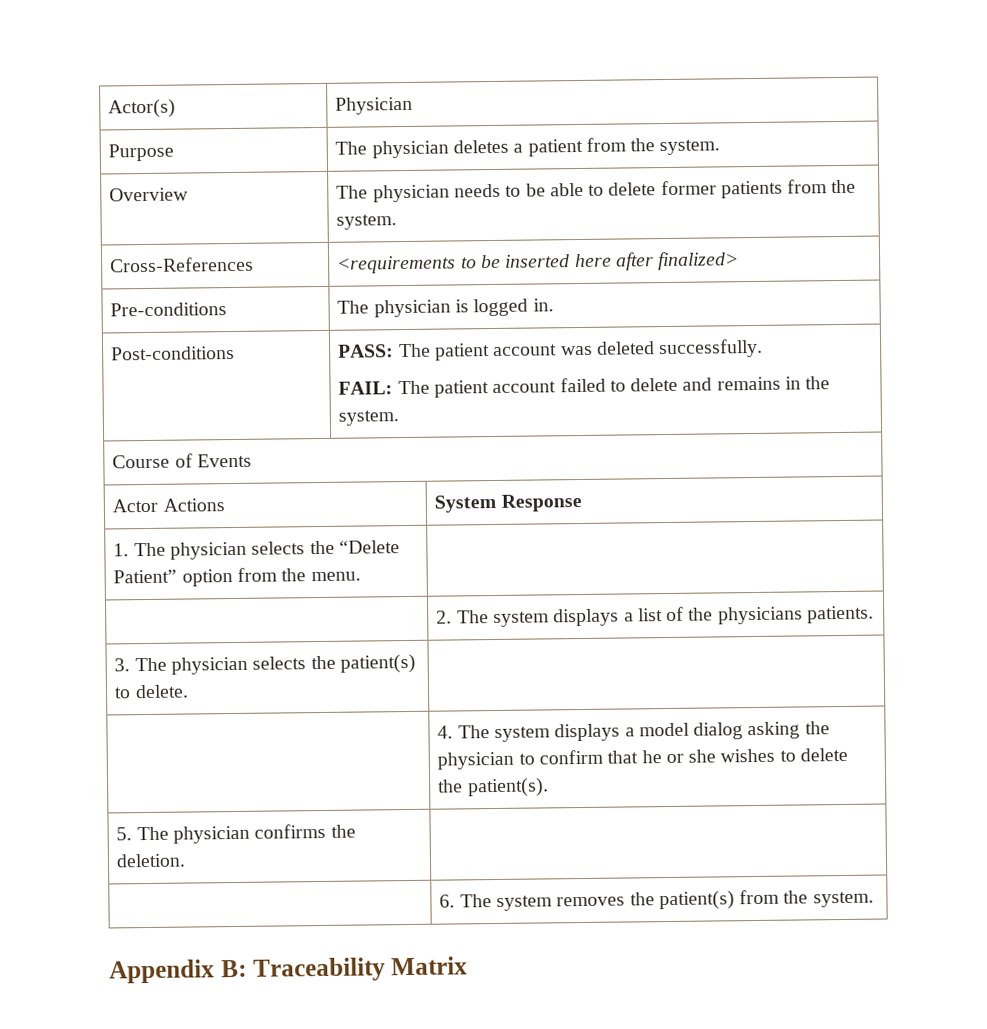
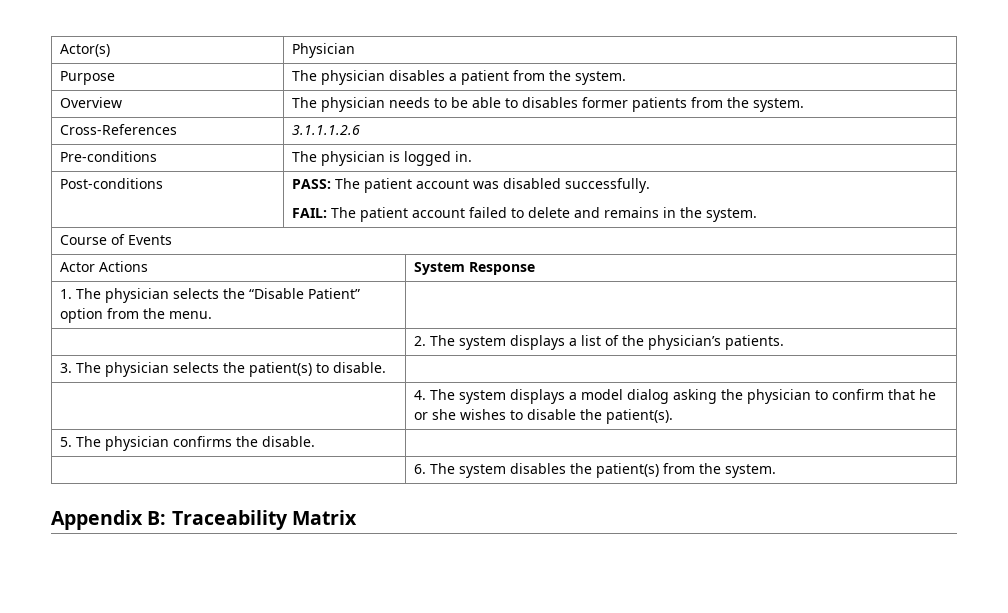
- Purpose | The physician deletes a patient from the system.
+ Purpose | The physician disables a patient from the system.
- Overview | The physician needs to be able to delete former patients from the system.
+ Overview | The physician needs to be able to disables former patients from the system.
- Cross-References | <requirements to be inserted here after finalized>
+ Cross-References | 3.1.1.1.2.6
- Post-conditions | PASS: The patient account was deleted successfully.
+ Post-conditions | PASS: The patient account was disabled successfully.
- 1. The physician selects the “Delete Patient” option from the menu. |
+ 1. The physician selects the “Disable Patient” option from the menu. |
- | 2. The system displays a list of the physicians patients.
+ | 2. The system displays a list of the physician’s patients.
- 3. The physician selects the patient(s) to delete. |
+ 3. The physician selects the patient(s) to disable. |
- | 4. The system displays a model dialog asking the physician to confirm that he or she wishes to delete the patient(s).
+ | 4. The system displays a model dialog asking the physician to confirm that he or she wishes to disable the patient(s).
- 5. The physician confirms the deletion. |
+ 5. The physician confirms the disable. |
- | 6. The system removes the patient(s) from the system.
+ | 6. The system disables the patient(s) from the system.

